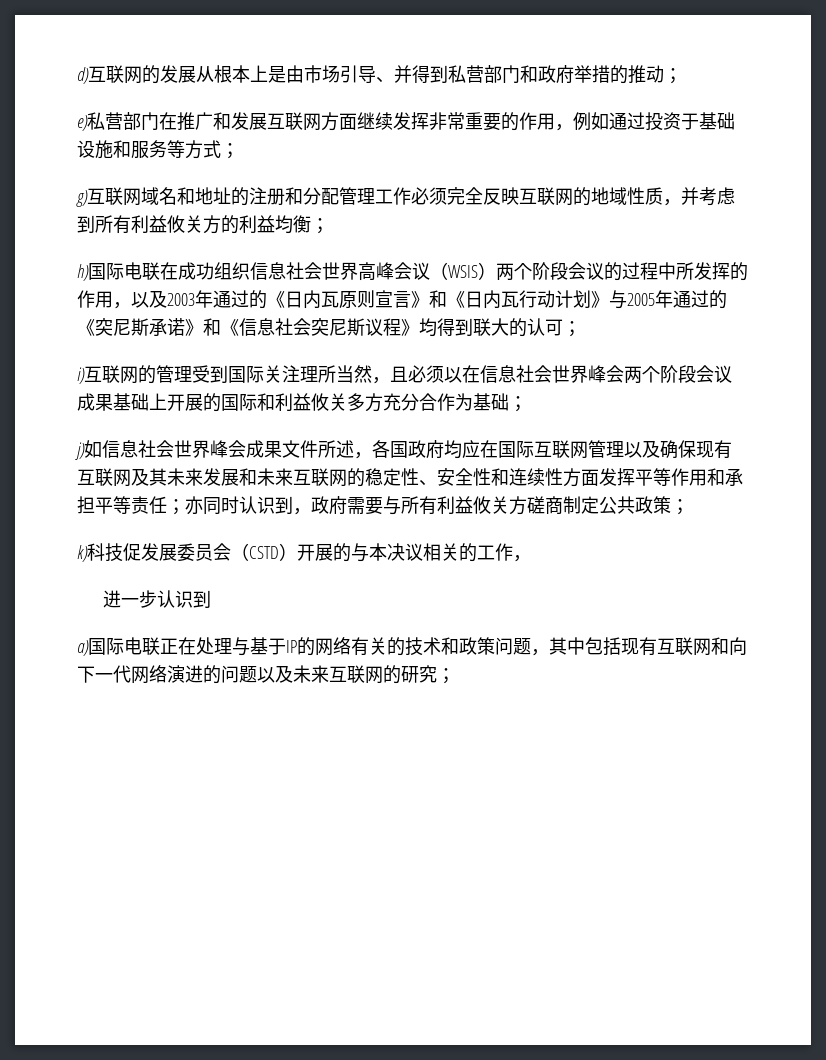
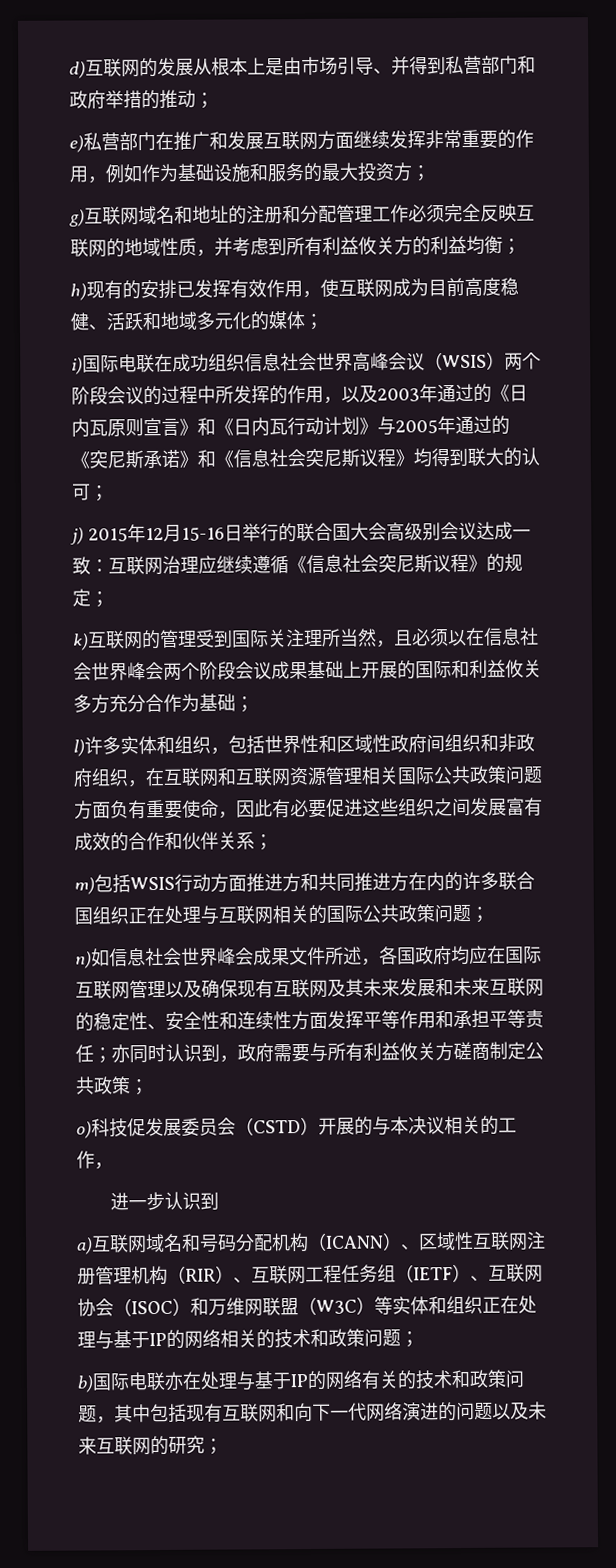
- e)私营部门在推广和发展互联网方面继续发挥非常重要的作用，例如通过投资于基础设施和服务等方式；
+ e)私营部门在推广和发展互联网方面继续发挥非常重要的作用，例如作为基础设施和服务的最大投资方；
- h)国际电联在成功组织信息社会世界高峰会议（WSIS）两个阶段会议的过程中所发挥的作用，以及2003年通过的《日内瓦原则宣言》和《日内瓦行动计划》与2005年通过的《突尼斯承诺》和《信息社会突尼斯议程》均得到联大的认可；
+ h)现有的安排已发挥有效作用，使互联网成为目前高度稳健、活跃和地域多元化的媒体；
+ i)国际电联在成功组织信息社会世界高峰会议（WSIS）两个阶段会议的过程中所发挥的作用，以及2003年通过的《日内瓦原则宣言》和《日内瓦行动计划》与2005年通过的《突尼斯承诺》和《信息社会突尼斯议程》均得到联大的认可；
- i)互联网的管理受到国际关注理所当然，且必须以在信息社会世界峰会两个阶段会议成果基础上开展的国际和利益攸关多方充分合作为基础；
+ j) 2015年12月15-16日举行的联合国大会高级别会议达成一致：互联网治理应继续遵循《信息社会突尼斯议程》的规定；
+ k)互联网的管理受到国际关注理所当然，且必须以在信息社会世界峰会两个阶段会议成果基础上开展的国际和利益攸关多方充分合作为基础；
- j)如信息社会世界峰会成果文件所述，各国政府均应在国际互联网管理以及确保现有互联网及其未来发展和未来互联网的稳定性、安全性和连续性方面发挥平等作用和承担平等责任；亦同时认识到，政府需要与所有利益攸关方磋商制定公共政策；
+ l)许多实体和组织，包括世界性和区域性政府间组织和非政府组织，在互联网和互联网资源管理相关国际公共政策问题方面负有重要使命，因此有必要促进这些组织之间发展富有成效的合作和伙伴关系；
+ m)包括WSIS行动方面推进方和共同推进方在内的许多联合国组织正在处理与互联网相关的国际公共政策问题；
+ n)如信息社会世界峰会成果文件所述，各国政府均应在国际互联网管理以及确保现有互联网及其未来发展和未来互联网的稳定性、安全性和连续性方面发挥平等作用和承担平等责任；亦同时认识到，政府需要与所有利益攸关方磋商制定公共政策；
- k)科技促发展委员会（CSTD）开展的与本决议相关的工作，
+ o)科技促发展委员会（CSTD）开展的与本决议相关的工作，
- a)国际电联正在处理与基于IP的网络有关的技术和政策问题，其中包括现有互联网和向下一代网络演进的问题以及未来互联网的研究；
+ a)互联网域名和号码分配机构（ICANN）、区域性互联网注册管理机构（RIR）、互联网工程任务组（IETF）、互联网协会（ISOC）和万维网联盟（W3C）等实体和组织正在处理与基于IP的网络相关的技术和政策问题；
+ b)国际电联亦在处理与基于IP的网络有关的技术和政策问题，其中包括现有互联网和向下一代网络演进的问题以及未来互联网的研究；

